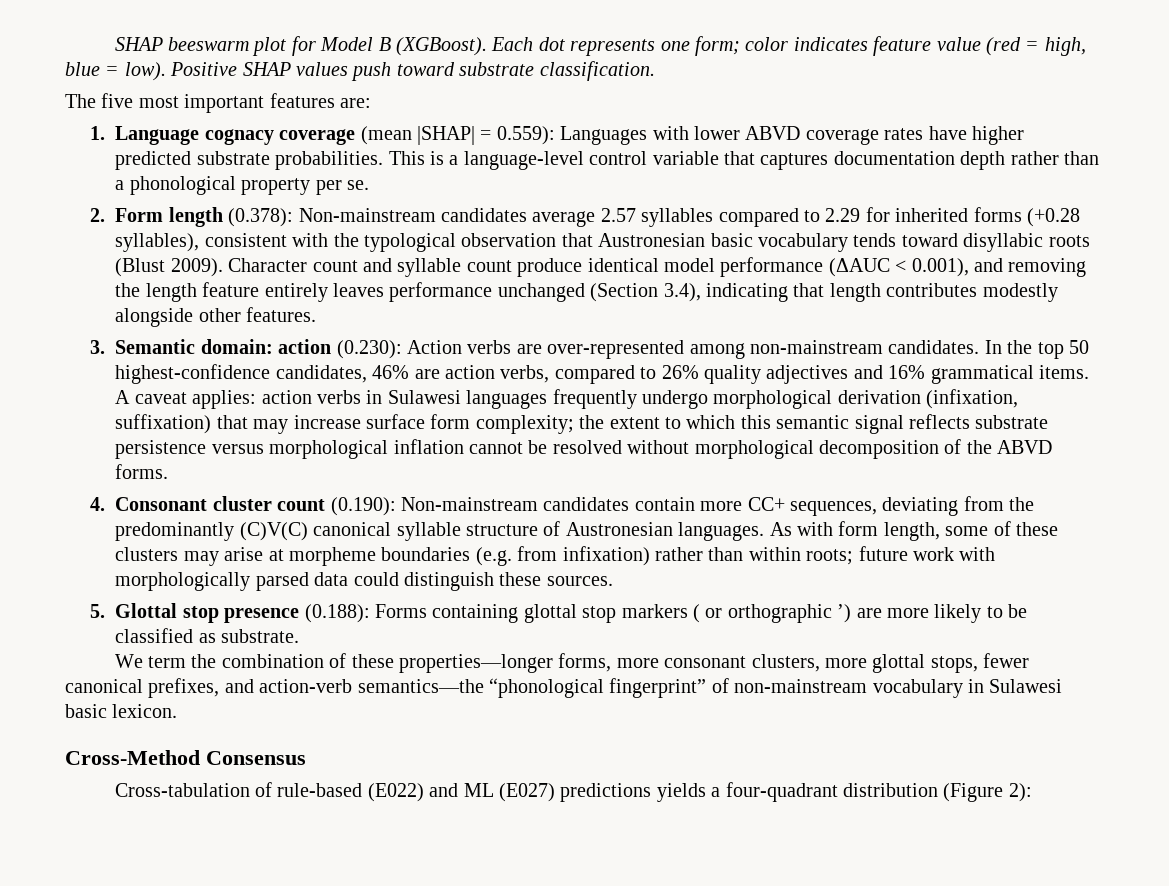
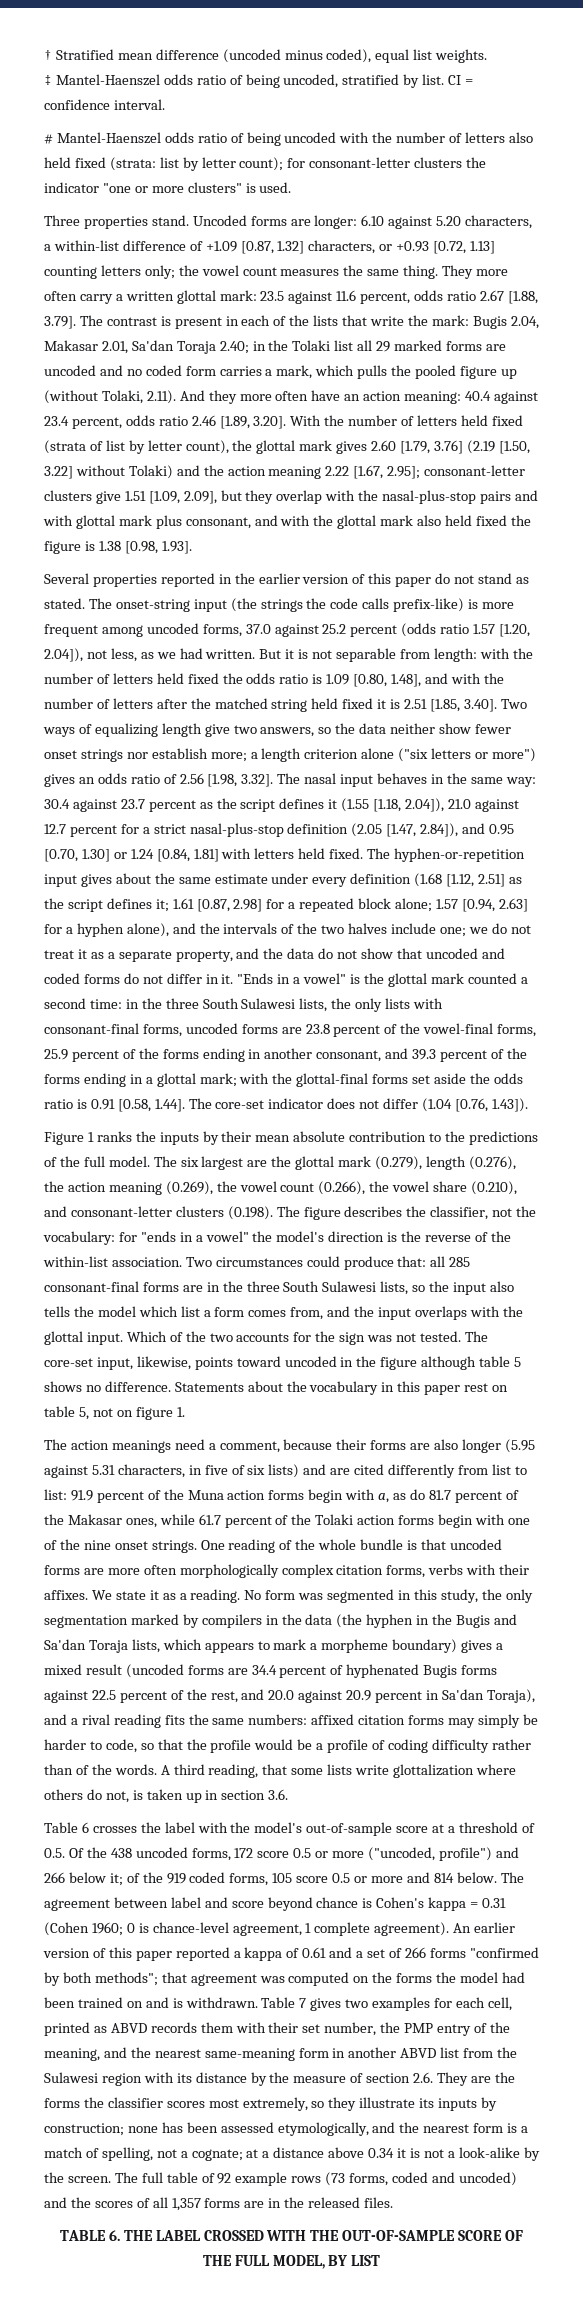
- SHAP beeswarm plot for Model B (XGBoost). Each dot represents one form; color indicates feature value (red = high, blue = low). Positive SHAP values push toward substrate classification.
- The five most important features are:
- 1. Language cognacy coverage (mean |SHAP| = 0.559): Languages with lower ABVD coverage rates have higher predicted substrate probabilities. This is a language-level control variable that captures documentation depth rather than a phonological property per se.
- 2. Form length (0.378): Non-mainstream candidates average 2.57 syllables compared to 2.29 for inherited forms (+0.28 syllables), consistent with the typological observation that Austronesian basic vocabulary tends toward disyllabic roots (Blust 2009). Character count and syllable count produce identical model performance (ΔAUC < 0.001), and removing the length feature entirely leaves performance unchanged (Section 3.4), indicating that length contributes modestly alongside other features.
- 3. Semantic domain: action (0.230): Action verbs are over-represented among non-mainstream candidates. In the top 50 highest-confidence candidates, 46% are action verbs, compared to 26% quality adjectives and 16% grammatical items. A caveat applies: action verbs in Sulawesi languages frequently undergo morphological derivation (infixation, suffixation) that may increase surface form complexity; the extent to which this semantic signal reflects substrate persistence versus morphological inflation cannot be resolved without morphological decomposition of the ABVD forms.
- 4. Consonant cluster count (0.190): Non-mainstream candidates contain more CC+ sequences, deviating from the predominantly (C)V(C) canonical syllable structure of Austronesian languages. As with form length, some of these clusters may arise at morpheme boundaries (e.g. from infixation) rather than within roots; future work with morphologically parsed data could distinguish these sources.
- 5. Glottal stop presence (0.188): Forms containing glottal stop markers ( or orthographic ’) are more likely to be classified as substrate.
- We term the combination of these properties—longer forms, more consonant clusters, more glottal stops, fewer canonical prefixes, and action-verb semantics—the “phonological fingerprint” of non-mainstream vocabulary in Sulawesi basic lexicon.
- Cross-Method Consensus
- Cross-tabulation of rule-based (E022) and ML (E027) predictions yields a four-quadrant distribution (Figure 2):
+ † Stratified mean difference (uncoded minus coded), equal list weights.
+ ‡ Mantel-Haenszel odds ratio of being uncoded, stratified by list. CI = confidence interval.
+ # Mantel-Haenszel odds ratio of being uncoded with the number of letters also held fixed (strata: list by letter count); for consonant-letter clusters the indicator "one or more clusters" is used.
+ Three properties stand. Uncoded forms are longer: 6.10 against 5.20 characters, a within-list difference of +1.09 [0.87, 1.32] characters, or +0.93 [0.72, 1.13] counting letters only; the vowel count measures the same thing. They more often carry a written glottal mark: 23.5 against 11.6 percent, odds ratio 2.67 [1.88, 3.79]. The contrast is present in each of the lists that write the mark: Bugis 2.04, Makasar 2.01, Sa'dan Toraja 2.40; in the Tolaki list all 29 marked forms are uncoded and no coded form carries a mark, which pulls the pooled figure up (without Tolaki, 2.11). And they more often have an action meaning: 40.4 against 23.4 percent, odds ratio 2.46 [1.89, 3.20]. With the number of letters held fixed (strata of list by letter count), the glottal mark gives 2.60 [1.79, 3.76] (2.19 [1.50, 3.22] without Tolaki) and the action meaning 2.22 [1.67, 2.95]; consonant-letter clusters give 1.51 [1.09, 2.09], but they overlap with the nasal-plus-stop pairs and with glottal mark plus consonant, and with the glottal mark also held fixed the figure is 1.38 [0.98, 1.93].
+ Several properties reported in the earlier version of this paper do not stand as stated. The onset-string input (the strings the code calls prefix-like) is more frequent among uncoded forms, 37.0 against 25.2 percent (odds ratio 1.57 [1.20, 2.04]), not less, as we had written. But it is not separable from length: with the number of letters held fixed the odds ratio is 1.09 [0.80, 1.48], and with the number of letters after the matched string held fixed it is 2.51 [1.85, 3.40]. Two ways of equalizing length give two answers, so the data neither show fewer onset strings nor establish more; a length criterion alone ("six letters or more") gives an odds ratio of 2.56 [1.98, 3.32]. The nasal input behaves in the same way: 30.4 against 23.7 percent as the script defines it (1.55 [1.18, 2.04]), 21.0 against 12.7 percent for a strict nasal-plus-stop definition (2.05 [1.47, 2.84]), and 0.95 [0.70, 1.30] or 1.24 [0.84, 1.81] with letters held fixed. The hyphen-or-repetition input gives about the same estimate under every definition (1.68 [1.12, 2.51] as the script defines it; 1.61 [0.87, 2.98] for a repeated block alone; 1.57 [0.94, 2.63] for a hyphen alone), and the intervals of the two halves include one; we do not treat it as a separate property, and the data do not show that uncoded and coded forms do not differ in it. "Ends in a vowel" is the glottal mark counted a second time: in the three South Sulawesi lists, the only lists with consonant-final forms, uncoded forms are 23.8 percent of the vowel-final forms, 25.9 percent of the forms ending in another consonant, and 39.3 percent of the forms ending in a glottal mark; with the glottal-final forms set aside the odds ratio is 0.91 [0.58, 1.44]. The core-set indicator does not differ (1.04 [0.76, 1.43]).
+ Figure 1 ranks the inputs by their mean absolute contribution to the predictions of the full model. The six largest are the glottal mark (0.279), length (0.276), the action meaning (0.269), the vowel count (0.266), the vowel share (0.210), and consonant-letter clusters (0.198). The figure describes the classifier, not the vocabulary: for "ends in a vowel" the model's direction is the reverse of the within-list association. Two circumstances could produce that: all 285 consonant-final forms are in the three South Sulawesi lists, so the input also tells the model which list a form comes from, and the input overlaps with the glottal input. Which of the two accounts for the sign was not tested. The core-set input, likewise, points toward uncoded in the figure although table 5 shows no difference. Statements about the vocabulary in this paper rest on table 5, not on figure 1.
+ The action meanings need a comment, because their forms are also longer (5.95 against 5.31 characters, in five of six lists) and are cited differently from list to list: 91.9 percent of the Muna action forms begin with a, as do 81.7 percent of the Makasar ones, while 61.7 percent of the Tolaki action forms begin with one of the nine onset strings. One reading of the whole bundle is that uncoded forms are more often morphologically complex citation forms, verbs with their affixes. We state it as a reading. No form was segmented in this study, the only segmentation marked by compilers in the data (the hyphen in the Bugis and Sa'dan Toraja lists, which appears to mark a morpheme boundary) gives a mixed result (uncoded forms are 34.4 percent of hyphenated Bugis forms against 22.5 percent of the rest, and 20.0 against 20.9 percent in Sa'dan Toraja), and a rival reading fits the same numbers: affixed citation forms may simply be harder to code, so that the profile would be a profile of coding difficulty rather than of the words. A third reading, that some lists write glottalization where others do not, is taken up in section 3.6.
+ Table 6 crosses the label with the model's out-of-sample score at a threshold of 0.5. Of the 438 uncoded forms, 172 score 0.5 or more ("uncoded, profile") and 266 below it; of the 919 coded forms, 105 score 0.5 or more and 814 below. The agreement between label and score beyond chance is Cohen's kappa = 0.31 (Cohen 1960; 0 is chance-level agreement, 1 complete agreement). An earlier version of this paper reported a kappa of 0.61 and a set of 266 forms "confirmed by both methods"; that agreement was computed on the forms the model had been trained on and is withdrawn. Table 7 gives two examples for each cell, printed as ABVD records them with their set number, the PMP entry of the meaning, and the nearest same-meaning form in another ABVD list from the Sulawesi region with its distance by the measure of section 2.6. They are the forms the classifier scores most extremely, so they illustrate its inputs by construction; none has been assessed etymologically, and the nearest form is a match of spelling, not a cognate; at a distance above 0.34 it is not a look-alike by the screen. The full table of 92 example rows (73 forms, coded and uncoded) and the scores of all 1,357 forms are in the released files.
+ TABLE 6. THE LABEL CROSSED WITH THE OUT-OF-SAMPLE SCORE OF THE FULL MODEL, BY LIST

